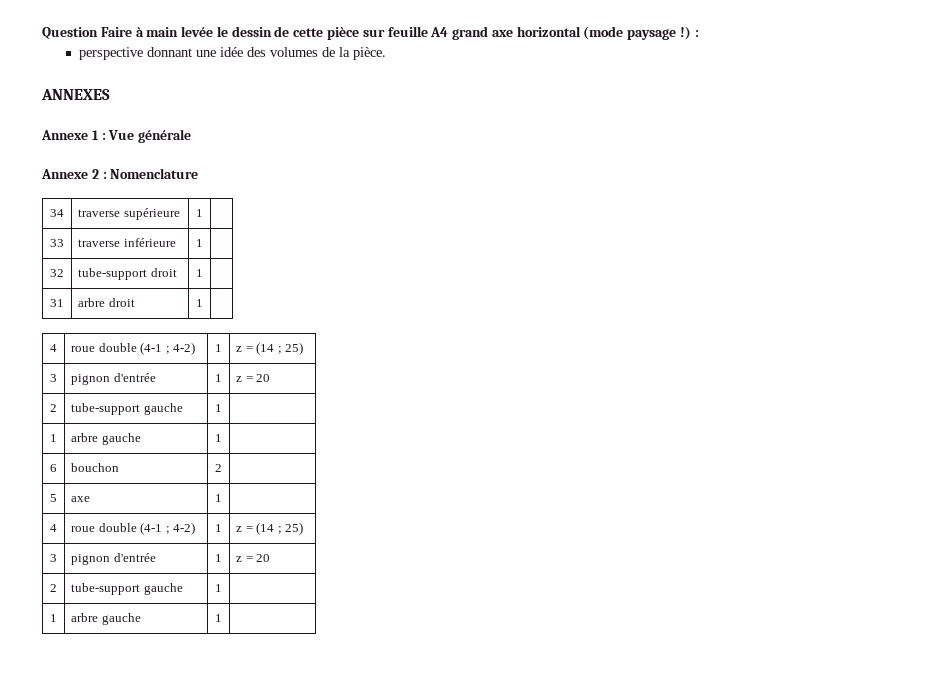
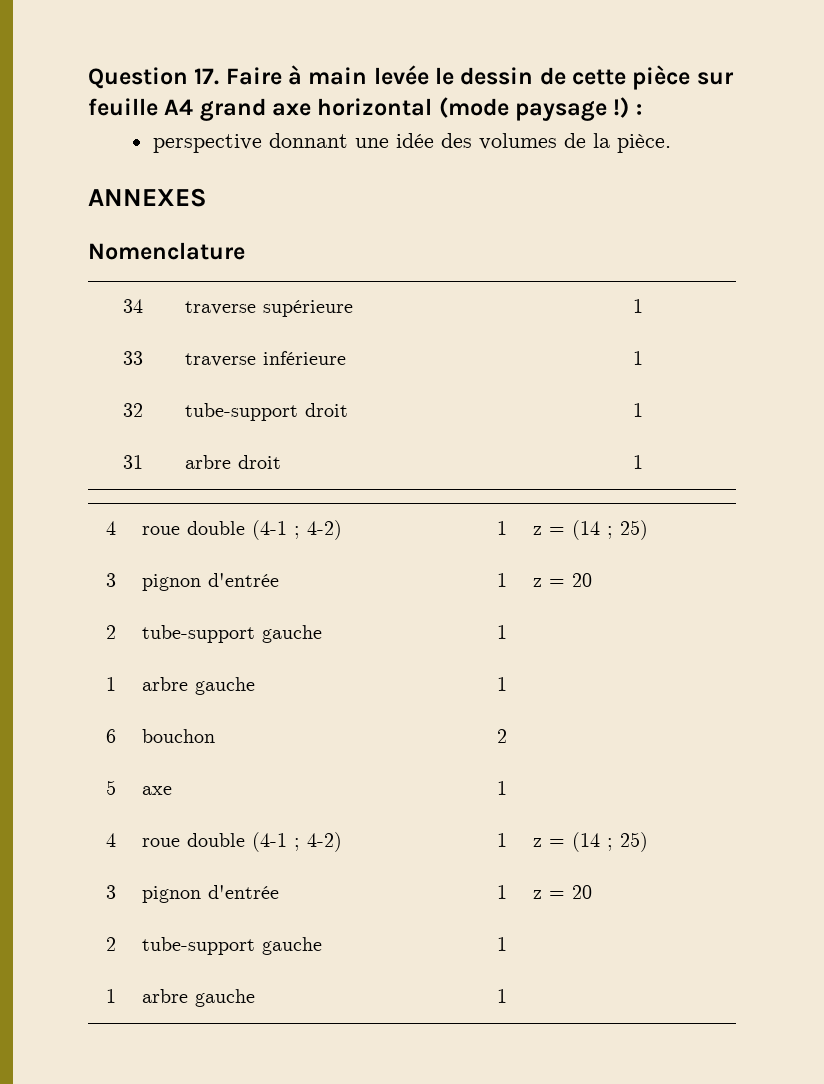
- Question Faire à main levée le dessin de cette pièce sur feuille A4 grand axe horizontal (mode paysage !) :
+ Question 17. Faire à main levée le dessin de cette pièce sur feuille A4 grand axe horizontal (mode paysage !) :
- Annexe 1 : Vue générale
- Annexe 2 : Nomenclature
+ Nomenclature

